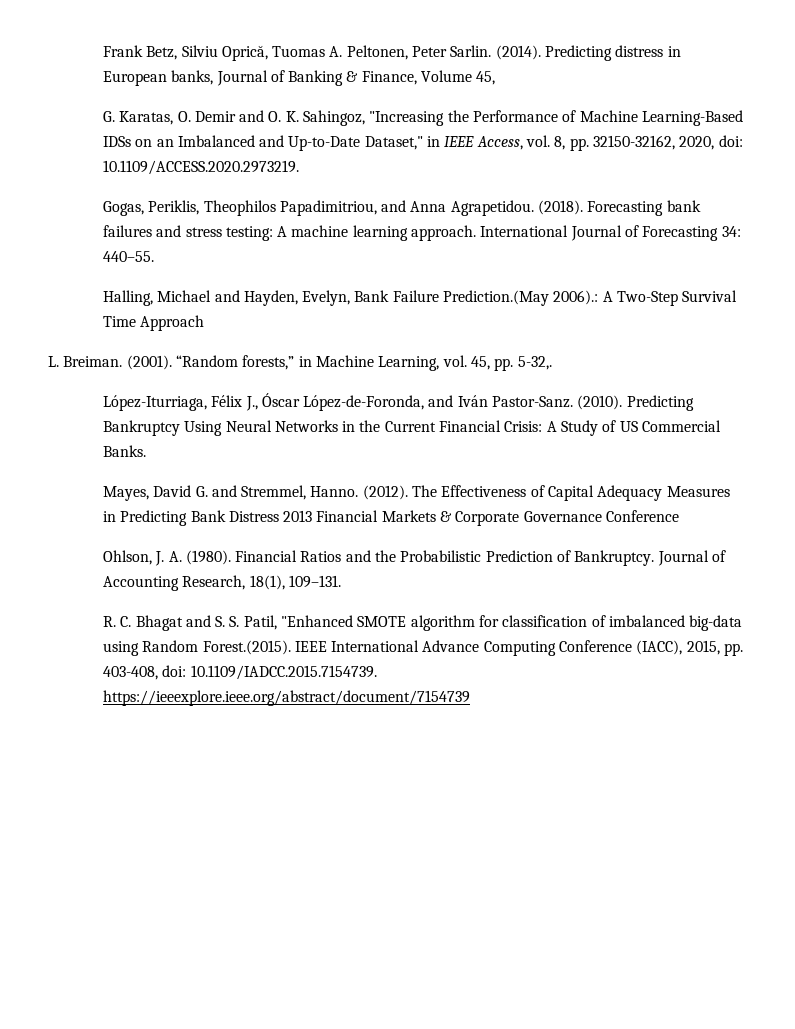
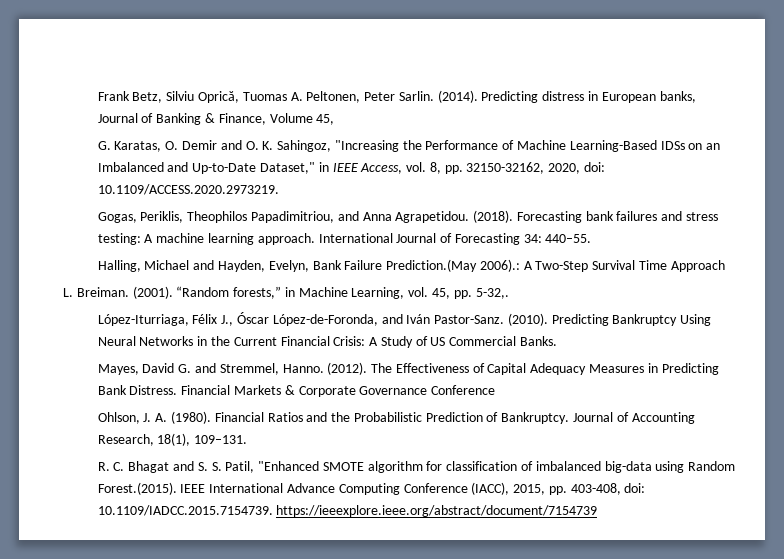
- The Effectiveness of Capital Adequacy Measures in Predicting Bank Distress 2013 Financial Markets & Corporate Governance Conference
+ The Effectiveness of Capital Adequacy Measures in Predicting Bank Distress. Financial Markets & Corporate Governance Conference

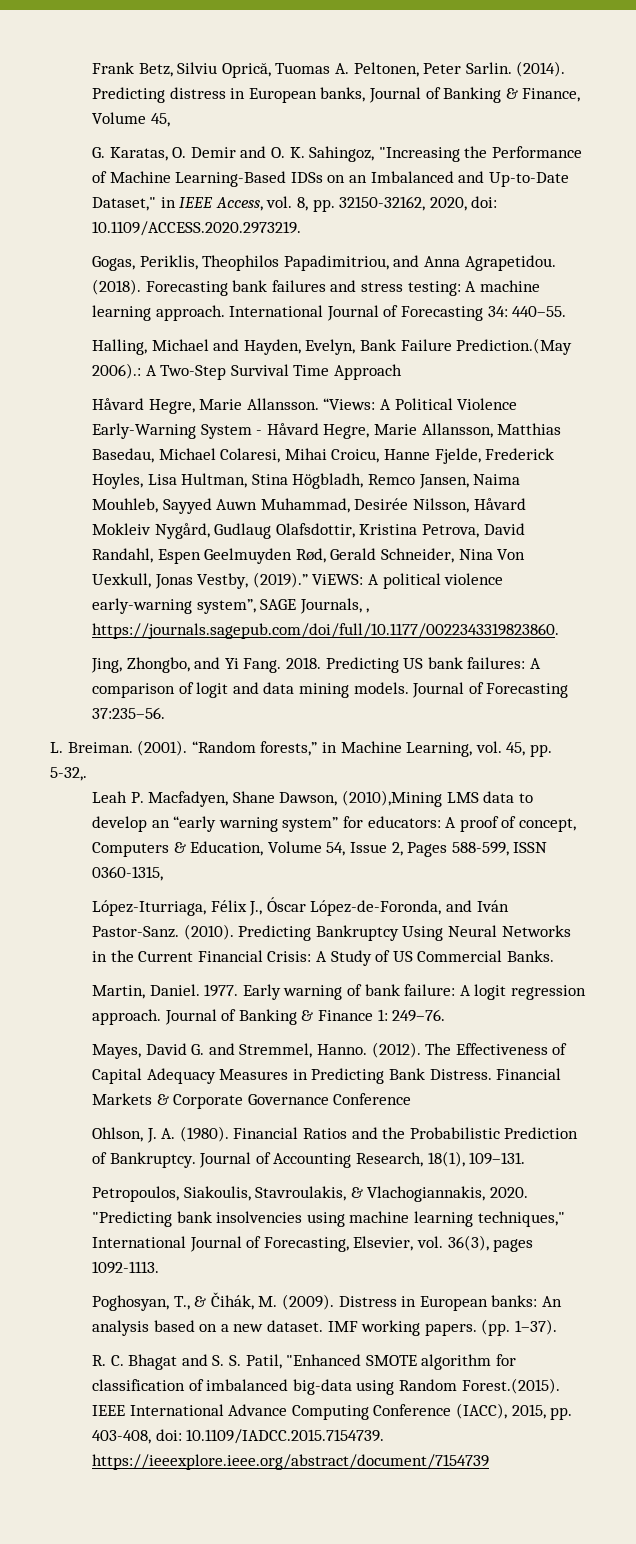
+ Håvard Hegre, Marie Allansson. “Views: A Political Violence Early-Warning System - Håvard Hegre, Marie Allansson, Matthias Basedau, Michael Colaresi, Mihai Croicu, Hanne Fjelde, Frederick Hoyles, Lisa Hultman, Stina Högbladh, Remco Jansen, Naima Mouhleb, Sayyed Auwn Muhammad, Desirée Nilsson, Håvard Mokleiv Nygård, Gudlaug Olafsdottir, Kristina Petrova, David Randahl, Espen Geelmuyden Rød, Gerald Schneider, Nina Von Uexkull, Jonas Vestby, (2019).” ViEWS: A political violence early-warning system”, SAGE Journals, , https://journals.sagepub.com/doi/full/10.1177/0022343319823860.
+ Jing, Zhongbo, and Yi Fang. 2018. Predicting US bank failures: A comparison of logit and data mining models. Journal of Forecasting 37:235–56.
+ Leah P. Macfadyen, Shane Dawson, (2010),Mining LMS data to develop an “early warning system” for educators: A proof of concept, Computers & Education, Volume 54, Issue 2, Pages 588-599, ISSN 0360-1315,
+ Martin, Daniel. 1977. Early warning of bank failure: A logit regression approach. Journal of Banking & Finance 1: 249–76.
+ Petropoulos, Siakoulis, Stavroulakis, & Vlachogiannakis, 2020. "Predicting bank insolvencies using machine learning techniques," International Journal of Forecasting, Elsevier, vol. 36(3), pages 1092-1113.
+ Poghosyan, T., & Čihák, M. (2009). Distress in European banks: An analysis based on a new dataset. IMF working papers. (pp. 1–37).

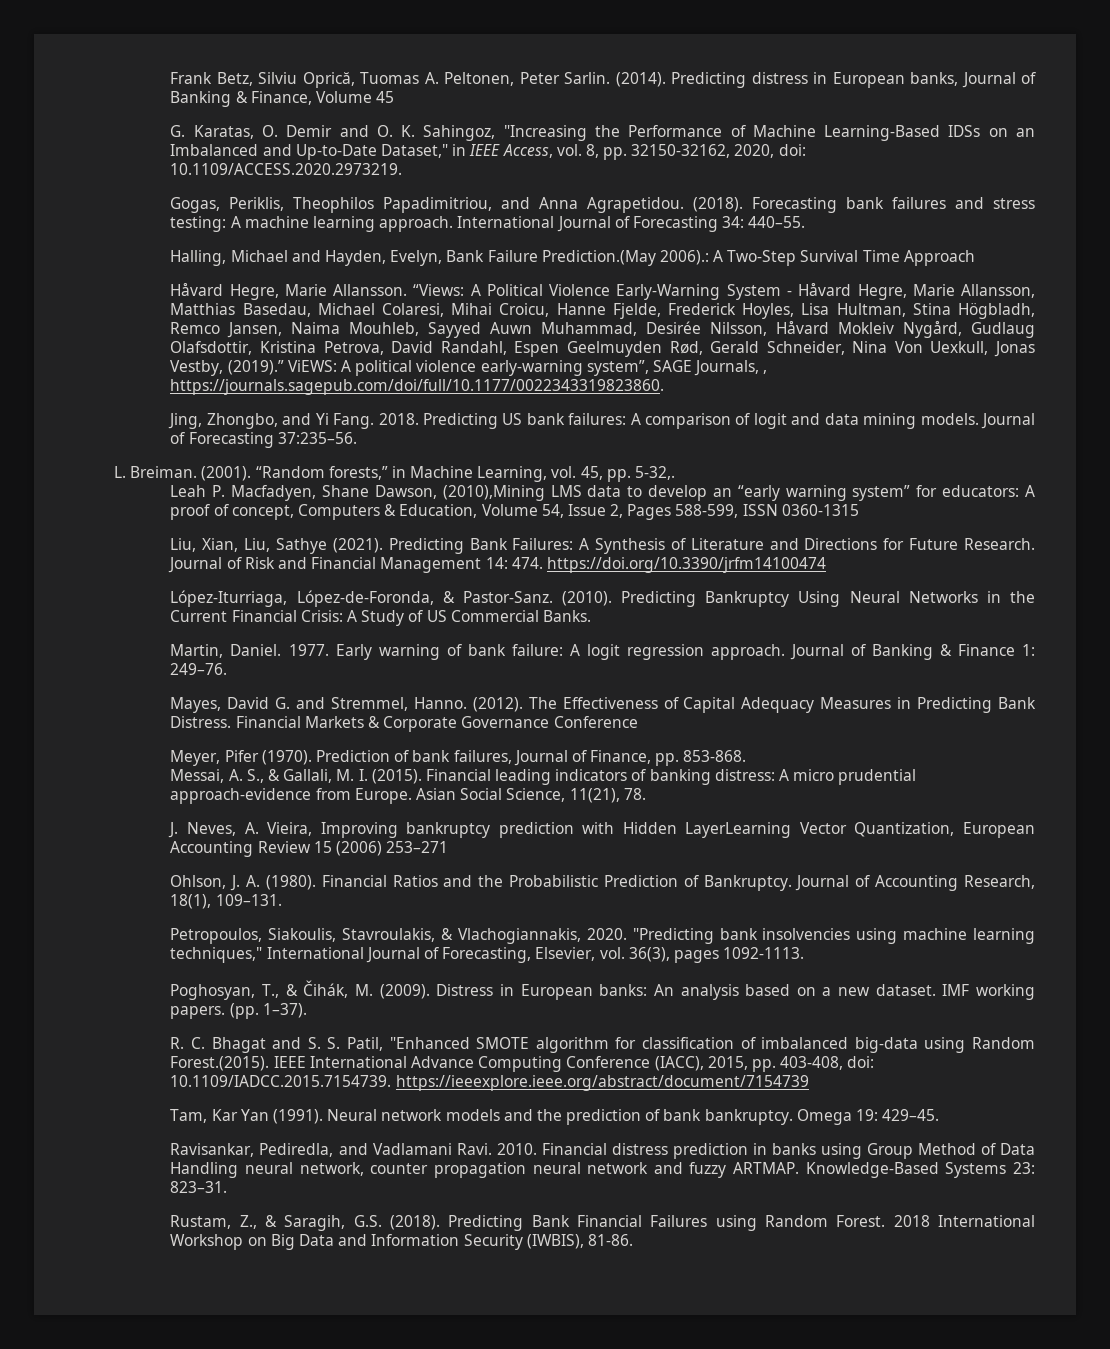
- Predicting distress in European banks, Journal of Banking & Finance, Volume 45,
+ Predicting distress in European banks, Journal of Banking & Finance, Volume 45
- Leah P. Macfadyen, Shane Dawson, (2010),Mining LMS data to develop an “early warning system” for educators: A proof of concept, Computers & Education, Volume 54, Issue 2, Pages 588-599, ISSN 0360-1315,
- López-Iturriaga, Félix J., Óscar López-de-Foronda, and Iván Pastor-Sanz.
+ Leah P. Macfadyen, Shane Dawson, (2010),Mining LMS data to develop an “early warning system” for educators: A proof of concept, Computers & Education, Volume 54, Issue 2, Pages 588-599, ISSN 0360-1315
+ Liu, Xian, Liu, Sathye (2021). Predicting Bank Failures: A Synthesis of Literature and Directions for Future Research. Journal of Risk and Financial Management 14: 474. https://doi.org/10.3390/jrfm14100474
+ López-Iturriaga, López-de-Foronda, & Pastor-Sanz.
+ Meyer, Pifer (1970). Prediction of bank failures, Journal of Finance, pp. 853-868.
+ Messai, A. S., & Gallali, M. I. (2015). Financial leading indicators of banking distress: A micro prudential approach-evidence from Europe. Asian Social Science, 11(21), 78.
+ J. Neves, A. Vieira, Improving bankruptcy prediction with Hidden LayerLearning Vector Quantization, European Accounting Review 15 (2006) 253–271
+ Tam, Kar Yan (1991). Neural network models and the prediction of bank bankruptcy. Omega 19: 429–45.
+ Ravisankar, Pediredla, and Vadlamani Ravi. 2010. Financial distress prediction in banks using Group Method of Data Handling neural network, counter propagation neural network and fuzzy ARTMAP. Knowledge-Based Systems 23: 823–31.
+ Rustam, Z., & Saragih, G.S. (2018). Predicting Bank Financial Failures using Random Forest. 2018 International Workshop on Big Data and Information Security (IWBIS), 81-86.

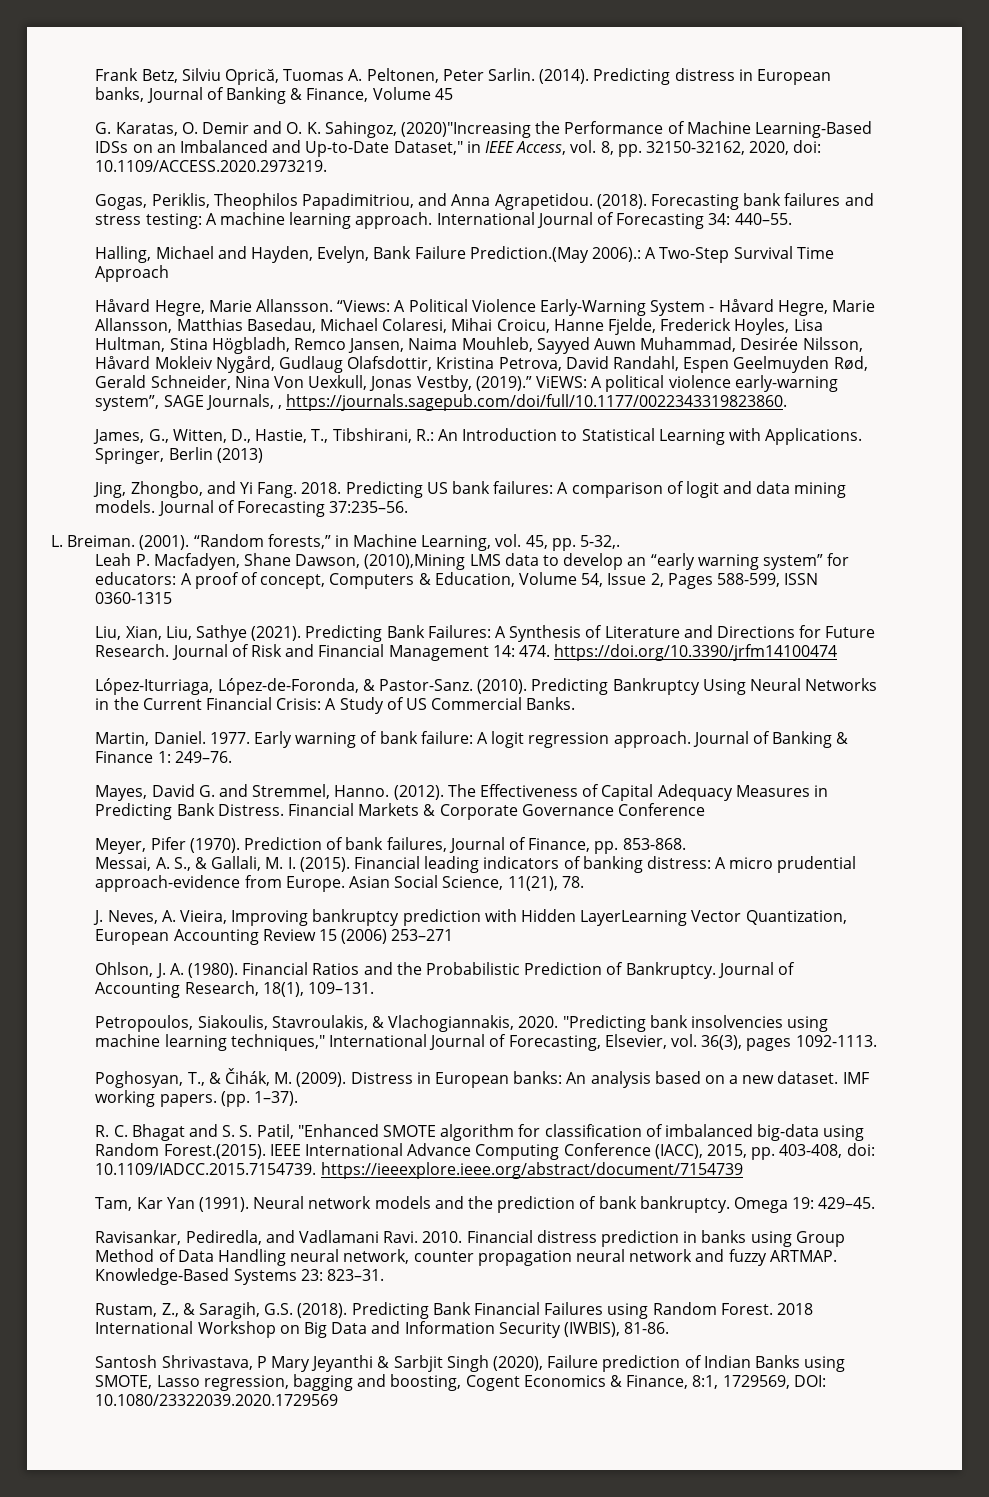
- G. Karatas, O. Demir and O. K. Sahingoz, "Increasing the Performance of Machine Learning-Based IDSs on an Imbalanced and Up-to-Date Dataset," in IEEE Access, vol. 8, pp. 32150-32162, 2020, doi: 10.1109/ACCESS.2020.2973219.
+ G. Karatas, O. Demir and O. K. Sahingoz, (2020)"Increasing the Performance of Machine Learning-Based IDSs on an Imbalanced and Up-to-Date Dataset," in IEEE Access, vol. 8, pp. 32150-32162, 2020, doi: 10.1109/ACCESS.2020.2973219.
+ James, G., Witten, D., Hastie, T., Tibshirani, R.: An Introduction to Statistical Learning with Applications. Springer, Berlin (2013)
+ Santosh Shrivastava, P Mary Jeyanthi & Sarbjit Singh (2020), Failure prediction of Indian Banks using SMOTE, Lasso regression, bagging and boosting, Cogent Economics & Finance, 8:1, 1729569, DOI: 10.1080/23322039.2020.1729569

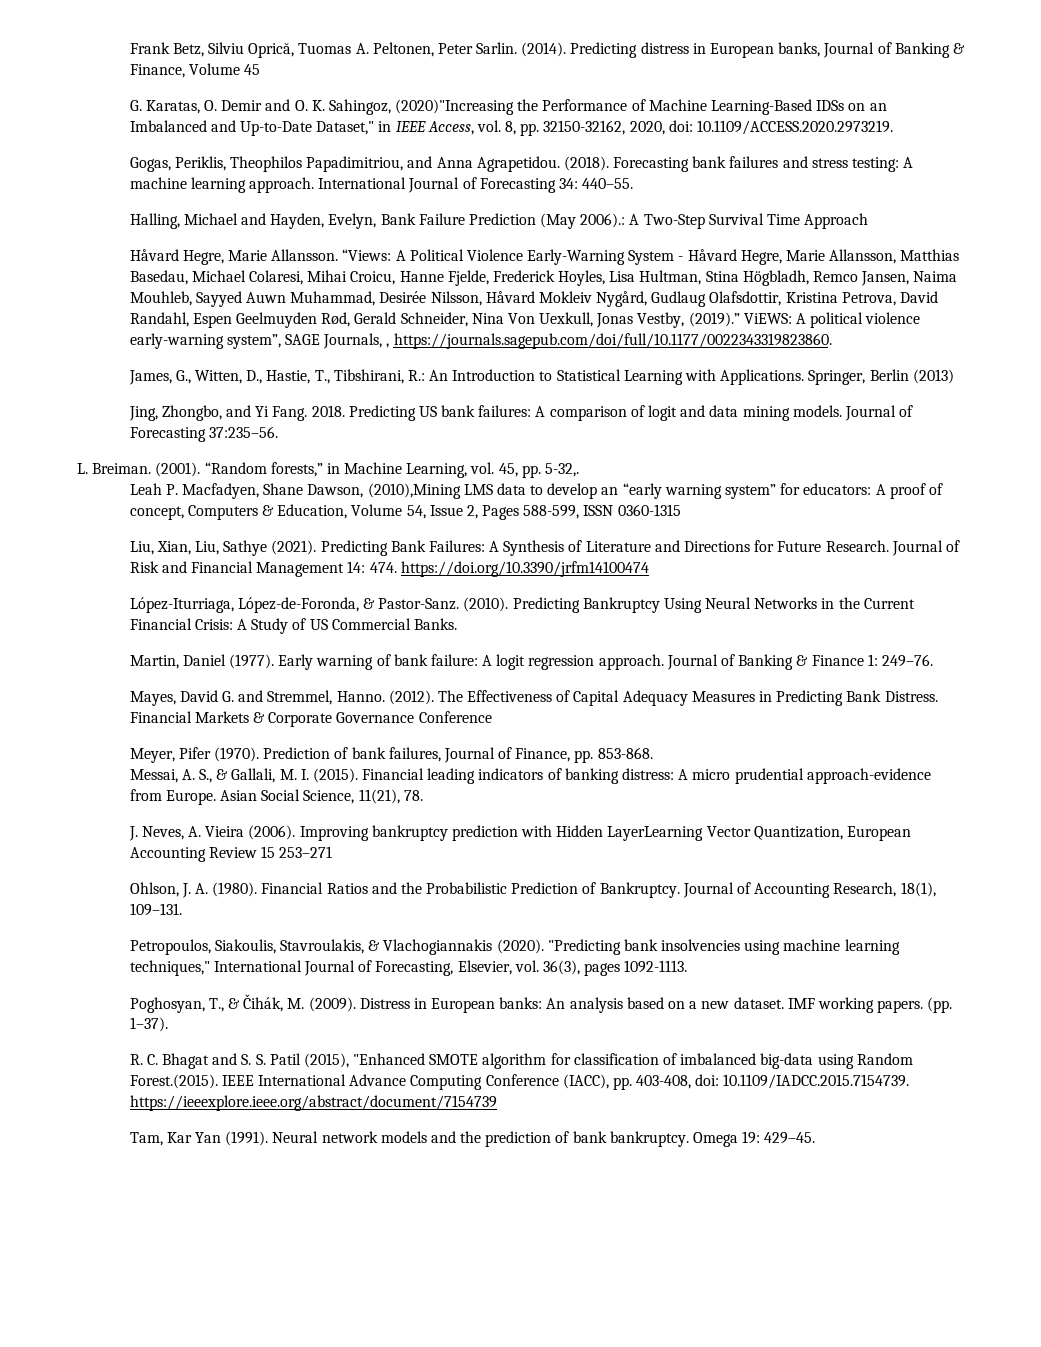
- Halling, Michael and Hayden, Evelyn, Bank Failure Prediction.(May 2006).: A Two-Step Survival Time Approach
+ Halling, Michael and Hayden, Evelyn, Bank Failure Prediction (May 2006).: A Two-Step Survival Time Approach
- Martin, Daniel. 1977.
+ Martin, Daniel (1977).
- J. Neves, A. Vieira, Improving bankruptcy prediction with Hidden LayerLearning Vector Quantization, European Accounting Review 15 (2006) 253–271
+ J. Neves, A. Vieira (2006). Improving bankruptcy prediction with Hidden LayerLearning Vector Quantization, European Accounting Review 15 253–271
- Petropoulos, Siakoulis, Stavroulakis, & Vlachogiannakis, 2020.
+ Petropoulos, Siakoulis, Stavroulakis, & Vlachogiannakis (2020).
- R. C. Bhagat and S. S. Patil, "Enhanced SMOTE algorithm for classification of imbalanced big-data using Random Forest.(2015). IEEE International Advance Computing Conference (IACC), 2015, pp. 403-408, doi: 10.1109/IADCC.2015.7154739. https://ieeexplore.ieee.org/abstract/document/7154739
+ R. C. Bhagat and S. S. Patil (2015), "Enhanced SMOTE algorithm for classification of imbalanced big-data using Random Forest.(2015). IEEE International Advance Computing Conference (IACC), pp. 403-408, doi: 10.1109/IADCC.2015.7154739. https://ieeexplore.ieee.org/abstract/document/7154739
- Ravisankar, Pediredla, and Vadlamani Ravi. 2010. Financial distress prediction in banks using Group Method of Data Handling neural network, counter propagation neural network and fuzzy ARTMAP. Knowledge-Based Systems 23: 823–31.
- Rustam, Z., & Saragih, G.S. (2018). Predicting Bank Financial Failures using Random Forest. 2018 International Workshop on Big Data and Information Security (IWBIS), 81-86.
- Santosh Shrivastava, P Mary Jeyanthi & Sarbjit Singh (2020), Failure prediction of Indian Banks using SMOTE, Lasso regression, bagging and boosting, Cogent Economics & Finance, 8:1, 1729569, DOI: 10.1080/23322039.2020.1729569

